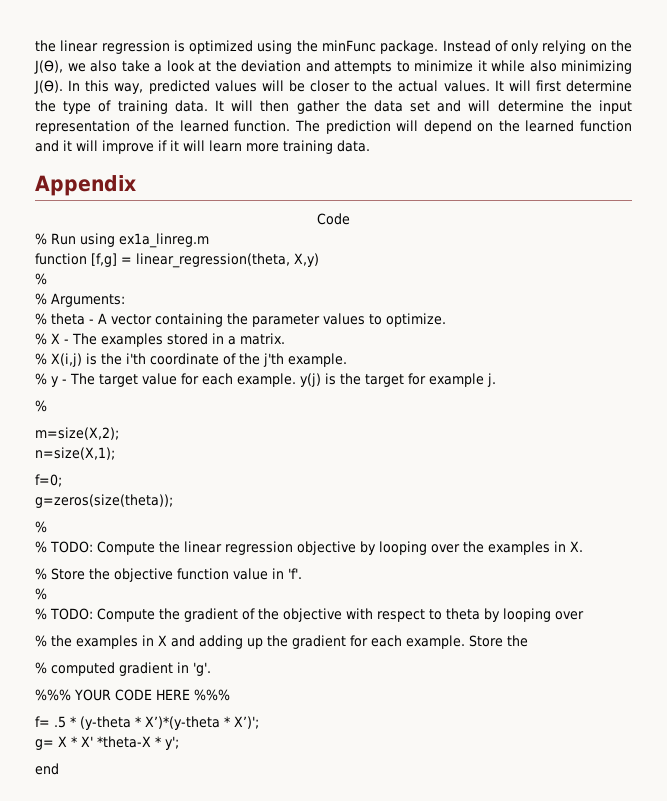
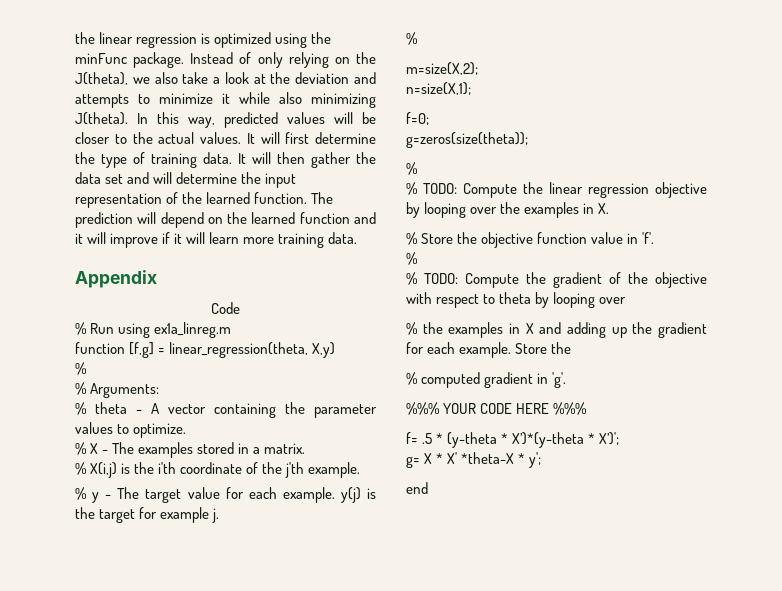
- Instead of only relying on the J(Ɵ), we also take a look at the deviation and attempts to minimize it while also minimizing J(Ɵ).
+ Instead of only relying on the J(theta), we also take a look at the deviation and attempts to minimize it while also minimizing J(theta).

